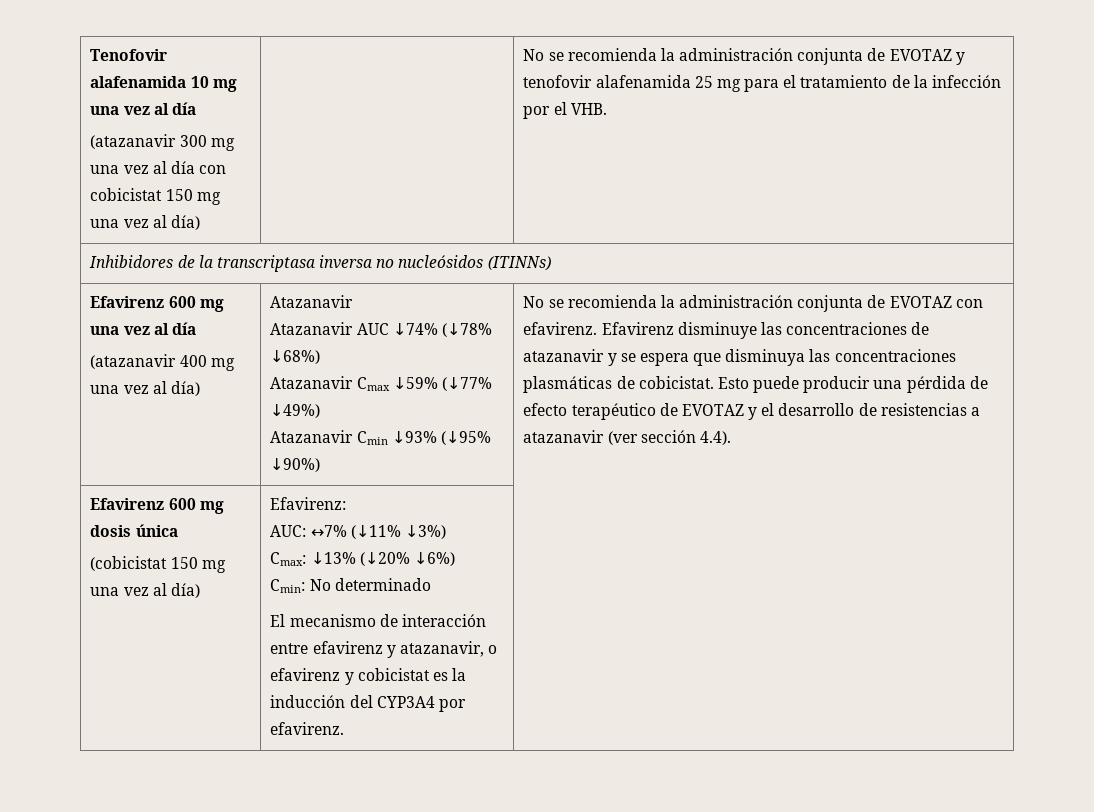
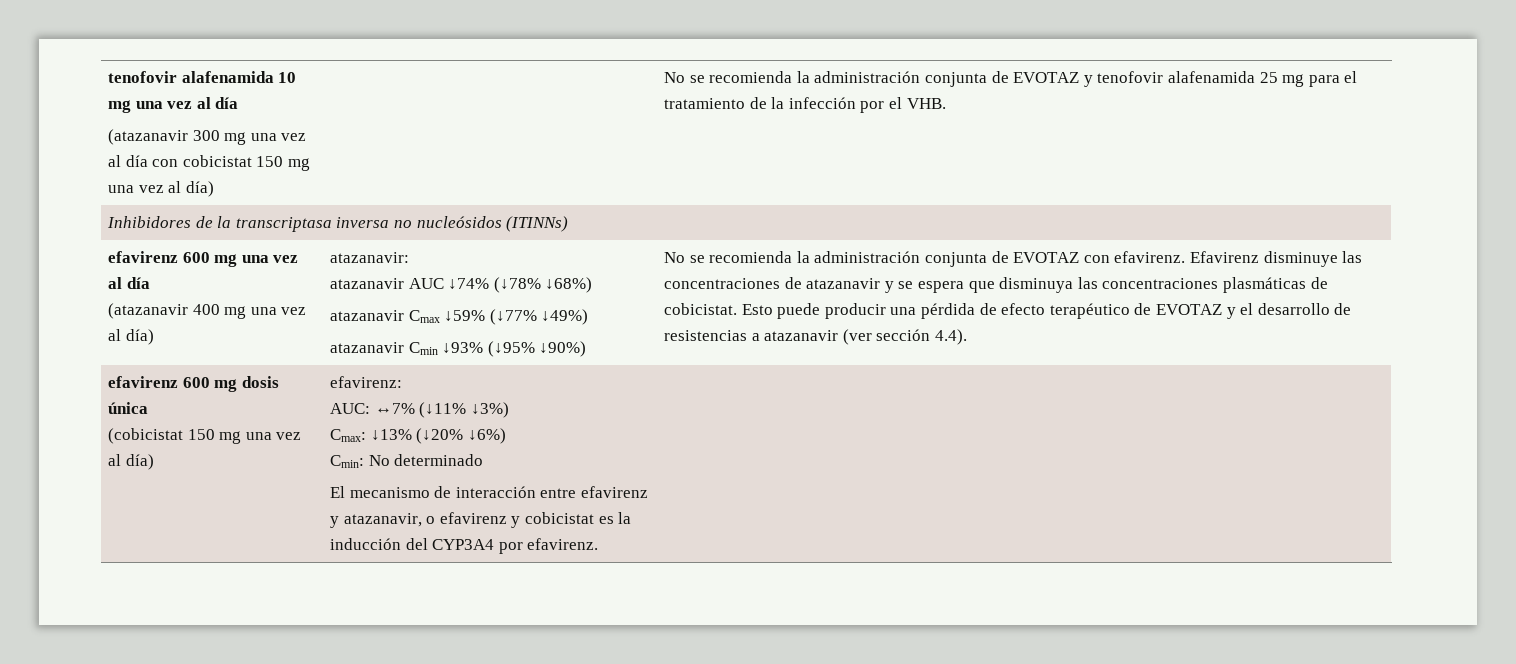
- Tenofovir alafenamida 10 mg una vez al día
+ tenofovir alafenamida 10 mg una vez al día
- Efavirenz 600 mg una vez al día
+ efavirenz 600 mg una vez al día
- (atazanavir 400 mg una vez al día) | Atazanavir
- Atazanavir AUC ↓74% (↓78% ↓68%)
+ (atazanavir 400 mg una vez al día) | atazanavir:
+ atazanavir AUC ↓74% (↓78% ↓68%)
- Atazanavir Cmax ↓59% (↓77% ↓49%)
+ atazanavir Cmax ↓59% (↓77% ↓49%)
- Atazanavir Cmin ↓93% (↓95% ↓90%)
+ atazanavir Cmin ↓93% (↓95% ↓90%)
- Efavirenz 600 mg dosis única
+ efavirenz 600 mg dosis única
- Efavirenz:
+ efavirenz:

